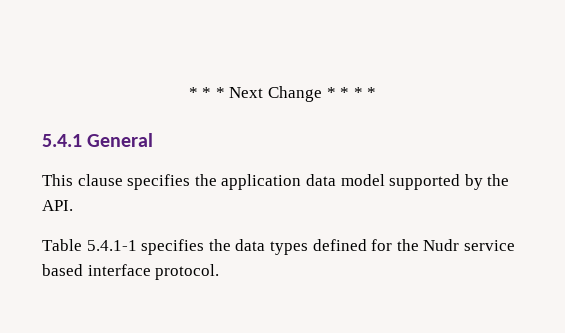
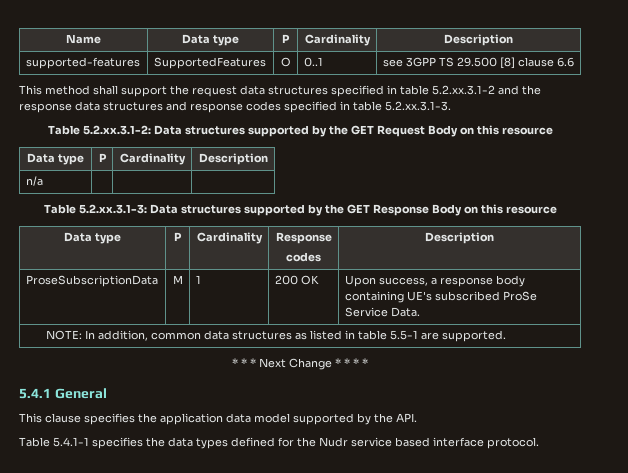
+ Name | Data type | P | Cardinality | Description
+ supported-features | SupportedFeatures | O | 0..1 | see 3GPP TS 29.500 [8] clause 6.6
+ This method shall support the request data structures specified in table 5.2.xx.3.1-2 and the response data structures and response codes specified in table 5.2.xx.3.1-3.
+ Table 5.2.xx.3.1-2: Data structures supported by the GET Request Body on this resource
+ Data type | P | Cardinality | Description
+ n/a | | |
+ Table 5.2.xx.3.1-3: Data structures supported by the GET Response Body on this resource
+ Data type | P | Cardinality | Response
+ codes | Description
+ ProseSubscriptionData | M | 1 | 200 OK | Upon success, a response body containing UE's subscribed ProSe Service Data.
+ NOTE: In addition, common data structures as listed in table 5.5-1 are supported.

